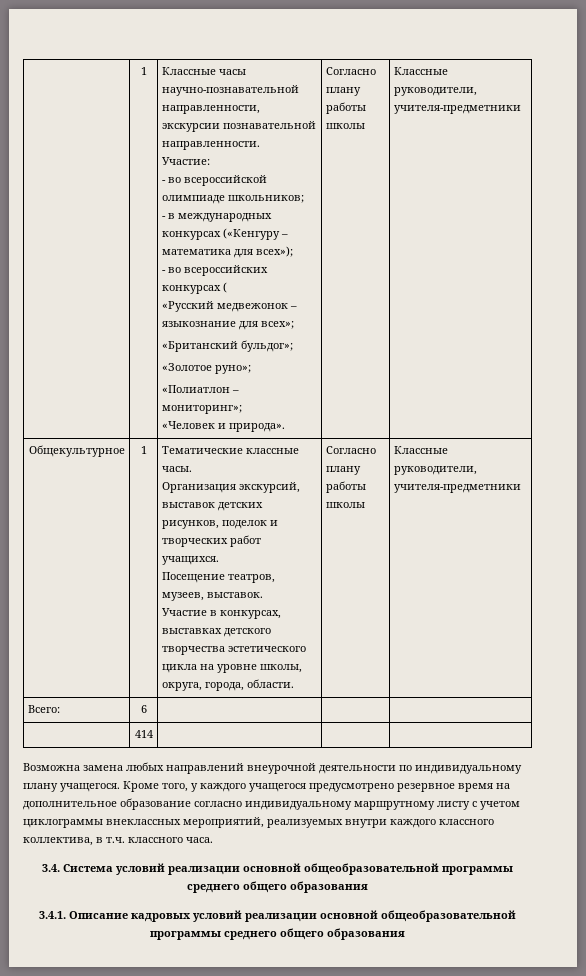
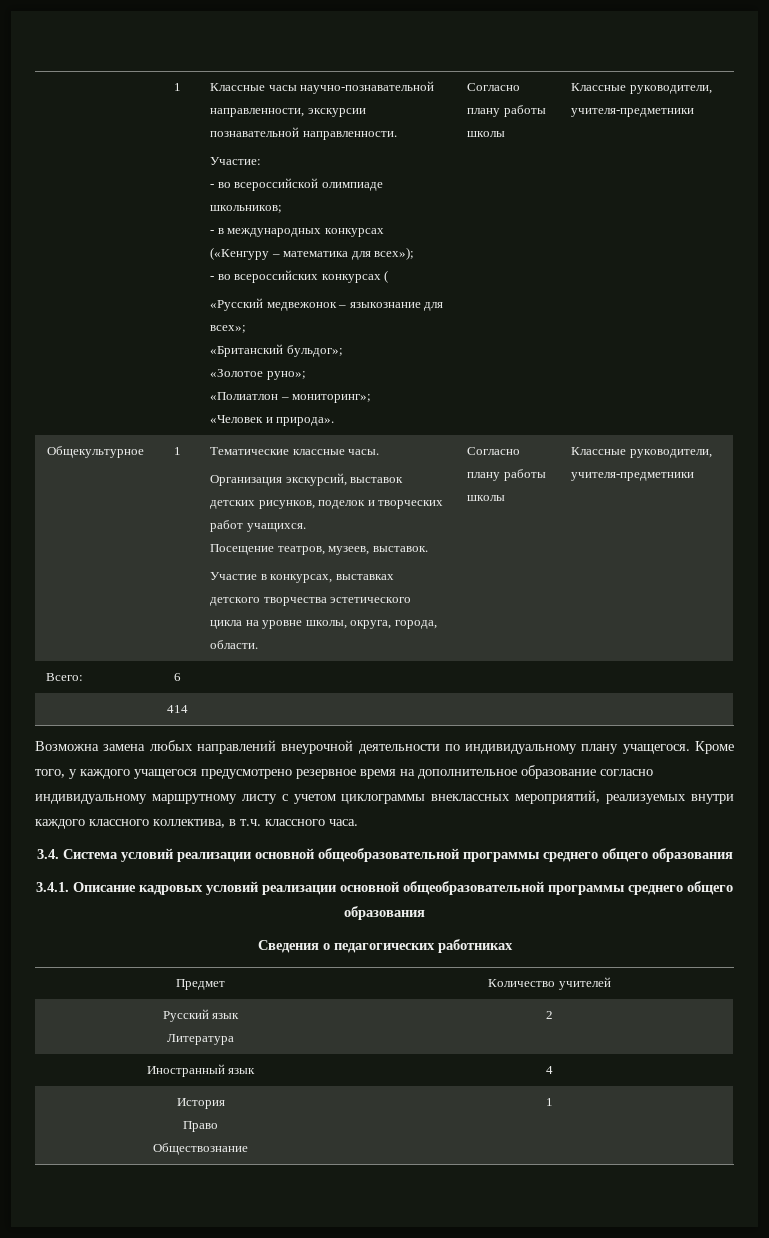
+ Сведения о педагогических работниках
+ Предмет | Количество учителей
+ Русский язык
+ Литература | 2
+ Иностранный язык | 4
+ История
+ Право
+ Обществознание | 1

